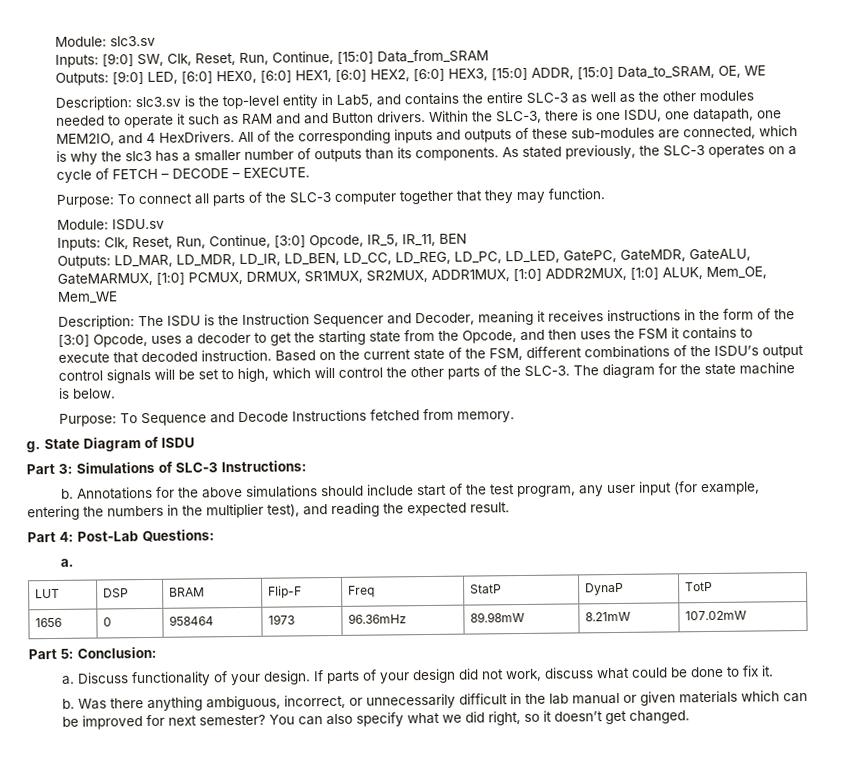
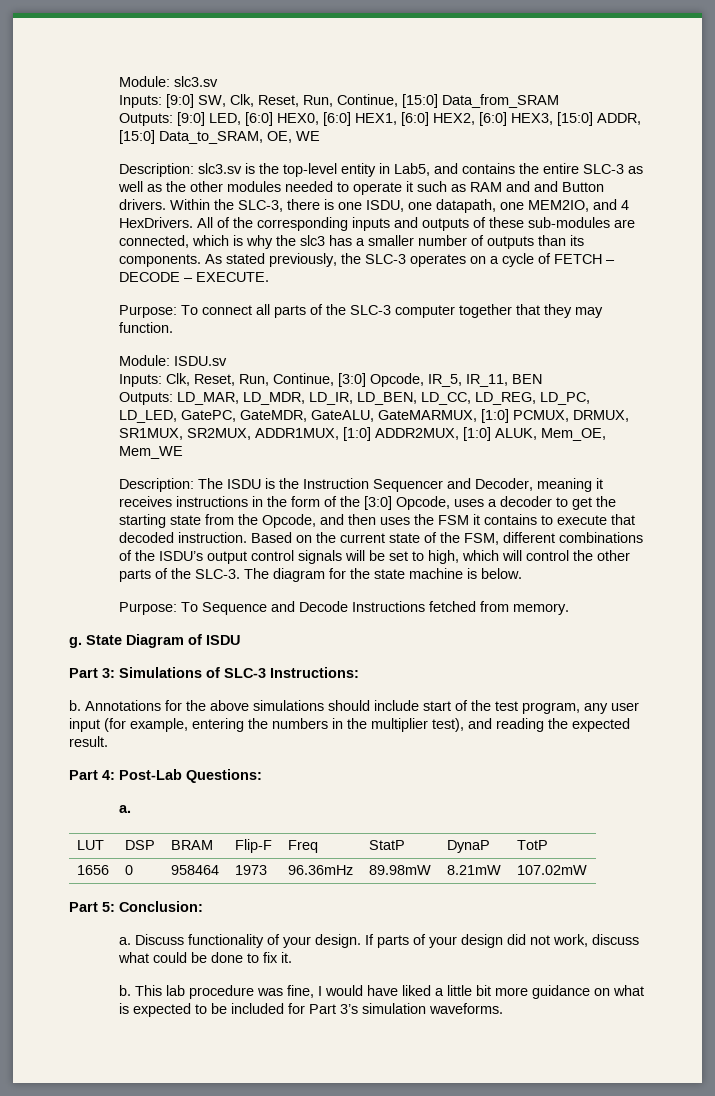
- Was there anything ambiguous, incorrect, or unnecessarily difficult in the lab manual or given materials which can be improved for next semester? You can also specify what we did right, so it doesn’t get changed.
+ This lab procedure was fine, I would have liked a little bit more guidance on what is expected to be included for Part 3’s simulation waveforms.

